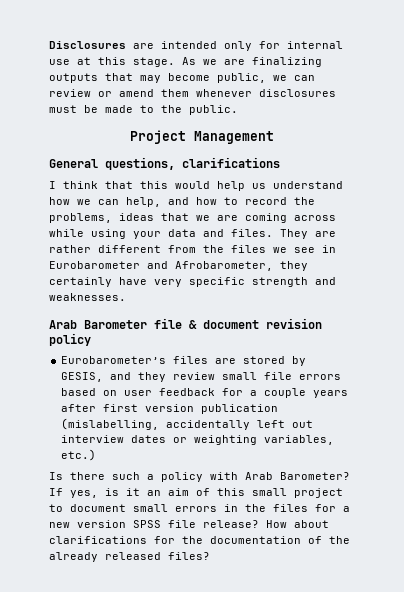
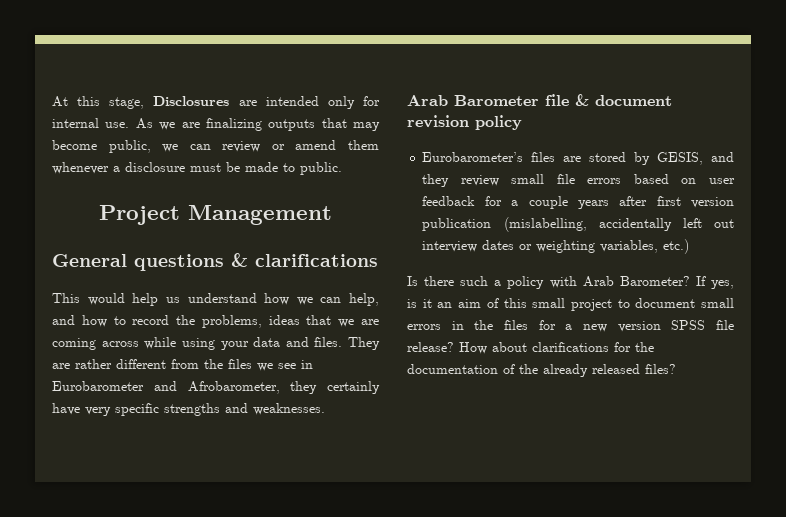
- Disclosures are intended only for internal use at this stage.
+ At this stage, Disclosures are intended only for internal use.
- As we are finalizing outputs that may become public, we can review or amend them whenever disclosures must be made to the public.
+ As we are finalizing outputs that may become public, we can review or amend them whenever a disclosure must be made to public.
- General questions, clarifications
+ General questions & clarifications
- I think that this would help us understand how we can help, and how to record the problems, ideas that we are coming across while using your data and files.
+ This would help us understand how we can help, and how to record the problems, ideas that we are coming across while using your data and files.
- They are rather different from the files we see in Eurobarometer and Afrobarometer, they certainly have very specific strength and weaknesses.
+ They are rather different from the files we see in Eurobarometer and Afrobarometer, they certainly have very specific strengths and weaknesses.

